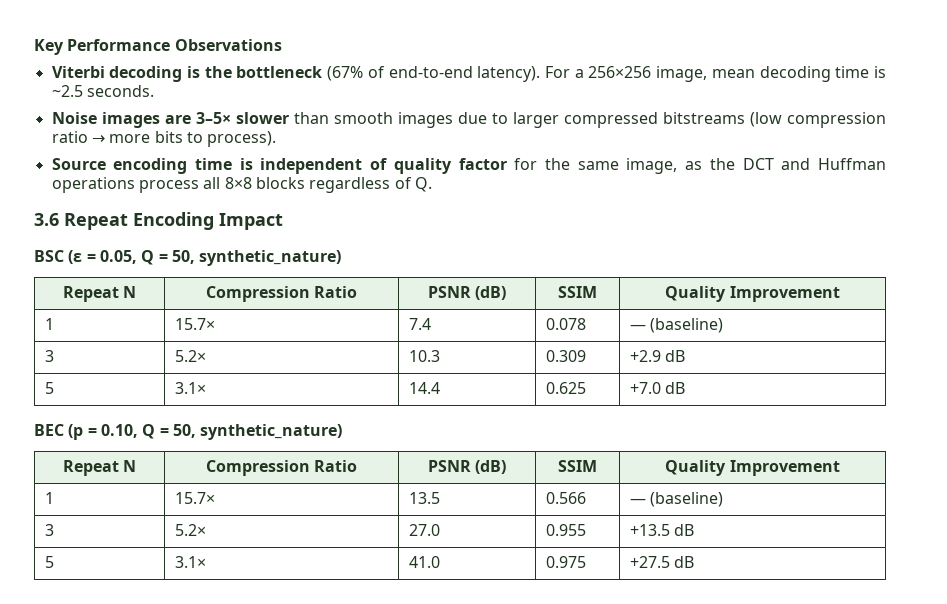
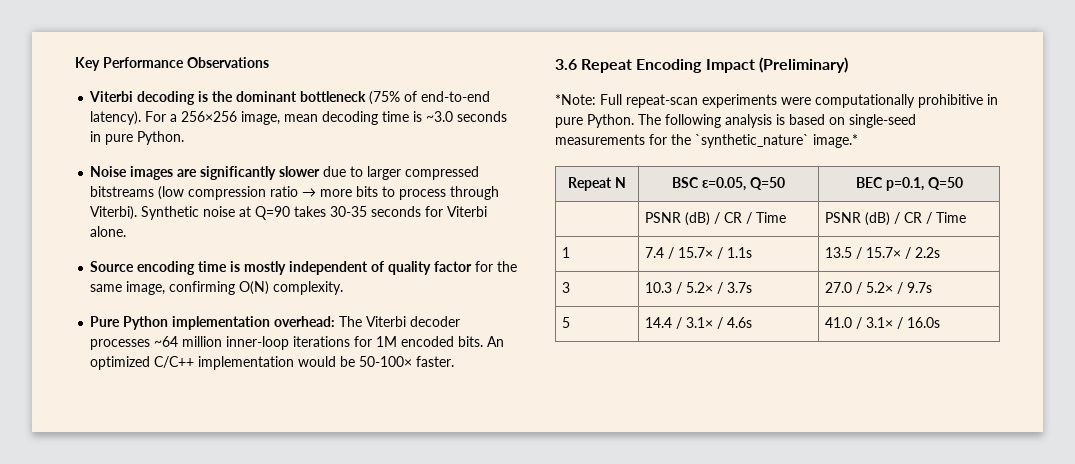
- Viterbi decoding is the bottleneck (67% of end-to-end latency).
+ Viterbi decoding is the dominant bottleneck (75% of end-to-end latency).
- For a 256×256 image, mean decoding time is ~2.5 seconds.
- Noise images are 3–5× slower than smooth images due to larger compressed bitstreams (low compression ratio → more bits to process).
+ For a 256×256 image, mean decoding time is ~3.0 seconds in pure Python.
+ Noise images are significantly slower due to larger compressed bitstreams (low compression ratio → more bits to process through Viterbi). Synthetic noise at Q=90 takes 30-35 seconds for Viterbi alone.
- Source encoding time is independent of quality factor for the same image, as the DCT and Huffman operations process all 8×8 blocks regardless of Q.
- 3.6 Repeat Encoding Impact
- BSC (ε = 0.05, Q = 50, synthetic_nature)
- Repeat N | Compression Ratio | PSNR (dB) | SSIM | Quality Improvement
- 1 | 15.7× | 7.4 | 0.078 | — (baseline)
- 3 | 5.2× | 10.3 | 0.309 | +2.9 dB
- 5 | 3.1× | 14.4 | 0.625 | +7.0 dB
- BEC (p = 0.10, Q = 50, synthetic_nature)
- Repeat N | Compression Ratio | PSNR (dB) | SSIM | Quality Improvement
- 1 | 15.7× | 13.5 | 0.566 | — (baseline)
- 3 | 5.2× | 27.0 | 0.955 | +13.5 dB
- 5 | 3.1× | 41.0 | 0.975 | +27.5 dB
+ Source encoding time is mostly independent of quality factor for the same image, confirming O(N) complexity.
+ Pure Python implementation overhead: The Viterbi decoder processes ~64 million inner-loop iterations for 1M encoded bits. An optimized C/C++ implementation would be 50-100× faster.
+ 3.6 Repeat Encoding Impact (Preliminary)
+ *Note: Full repeat-scan experiments were computationally prohibitive in pure Python. The following analysis is based on single-seed measurements for the `synthetic_nature` image.*
+ Repeat N | BSC ε=0.05, Q=50 | BEC p=0.1, Q=50
+ | PSNR (dB) / CR / Time | PSNR (dB) / CR / Time
+ 1 | 7.4 / 15.7× / 1.1s | 13.5 / 15.7× / 2.2s
+ 3 | 10.3 / 5.2× / 3.7s | 27.0 / 5.2× / 9.7s
+ 5 | 14.4 / 3.1× / 4.6s | 41.0 / 3.1× / 16.0s

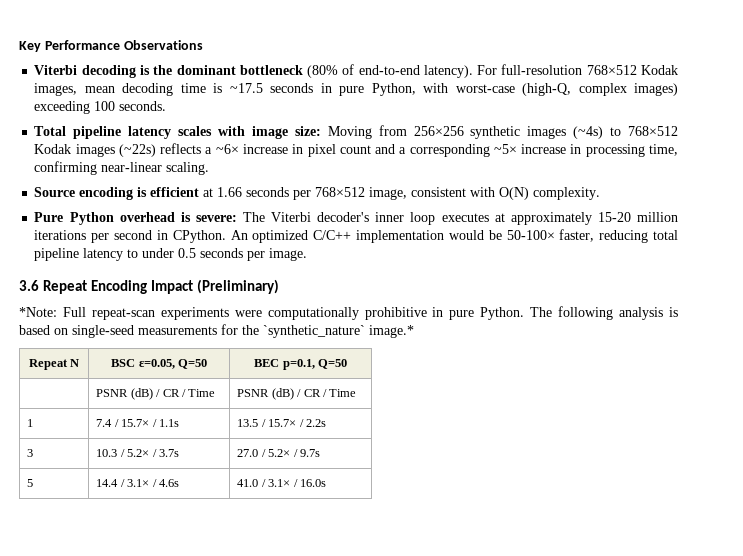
- Viterbi decoding is the dominant bottleneck (75% of end-to-end latency).
+ Viterbi decoding is the dominant bottleneck (80% of end-to-end latency).
- For a 256×256 image, mean decoding time is ~3.0 seconds in pure Python.
- Noise images are significantly slower due to larger compressed bitstreams (low compression ratio → more bits to process through Viterbi). Synthetic noise at Q=90 takes 30-35 seconds for Viterbi alone.
- Source encoding time is mostly independent of quality factor for the same image, confirming O(N) complexity.
- Pure Python implementation overhead: The Viterbi decoder processes ~64 million inner-loop iterations for 1M encoded bits.
+ For full-resolution 768×512 Kodak images, mean decoding time is ~17.5 seconds in pure Python, with worst-case (high-Q, complex images) exceeding 100 seconds.
+ Total pipeline latency scales with image size: Moving from 256×256 synthetic images (~4s) to 768×512 Kodak images (~22s) reflects a ~6× increase in pixel count and a corresponding ~5× increase in processing time, confirming near-linear scaling.
+ Source encoding is efficient at 1.66 seconds per 768×512 image, consistent with O(N) complexity.
+ Pure Python overhead is severe: The Viterbi decoder's inner loop executes at approximately 15-20 million iterations per second in CPython.
- An optimized C/C++ implementation would be 50-100× faster.
+ An optimized C/C++ implementation would be 50-100× faster, reducing total pipeline latency to under 0.5 seconds per image.

